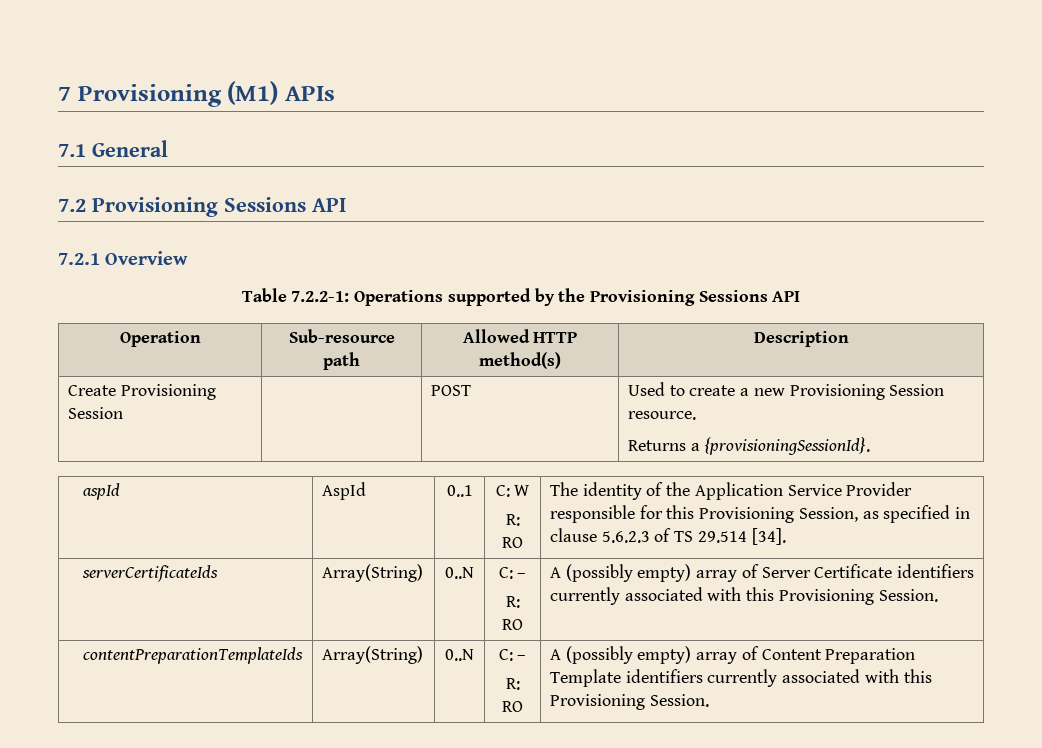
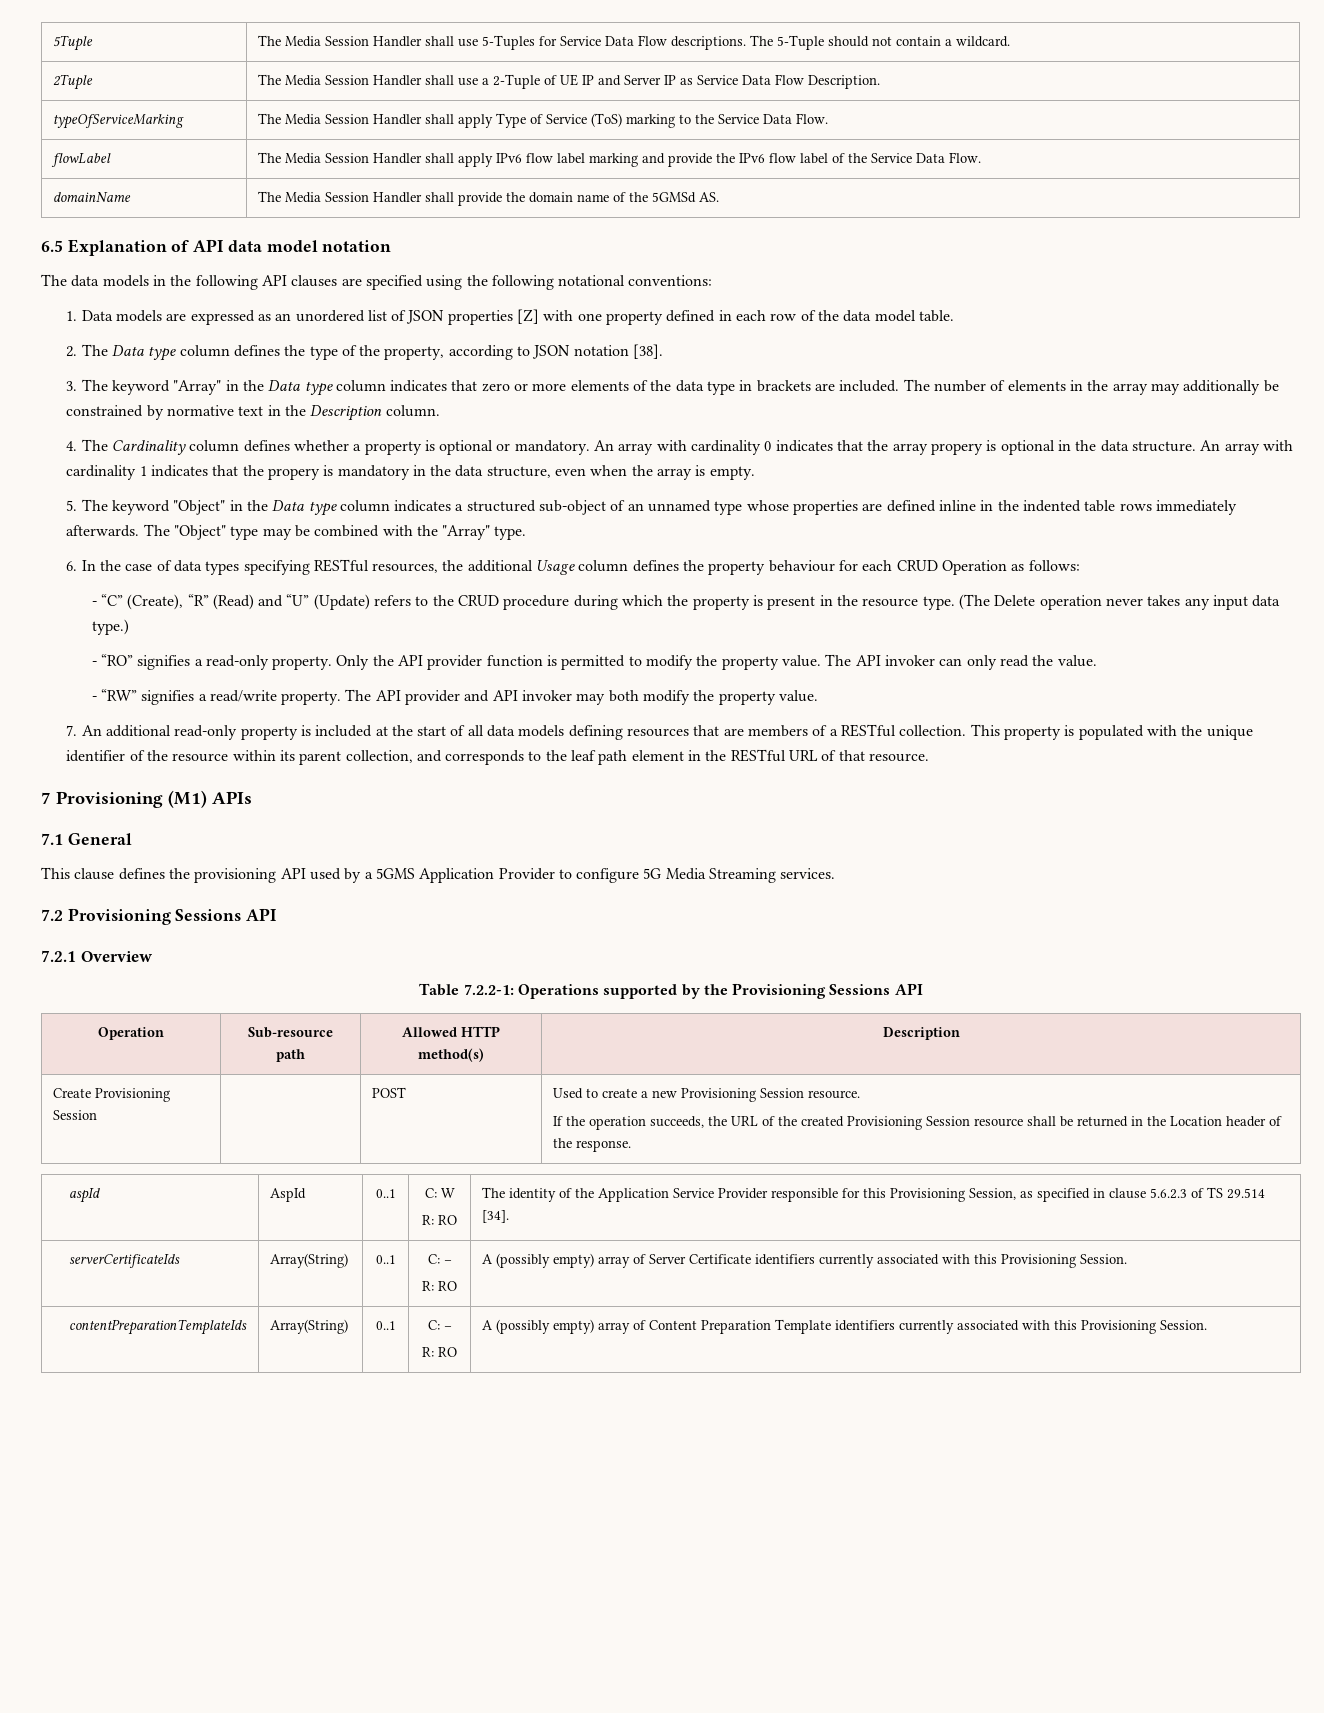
+ 5Tuple | The Media Session Handler shall use 5-Tuples for Service Data Flow descriptions. The 5-Tuple should not contain a wildcard.
+ 2Tuple | The Media Session Handler shall use a 2-Tuple of UE IP and Server IP as Service Data Flow Description.
+ typeOfServiceMarking | The Media Session Handler shall apply Type of Service (ToS) marking to the Service Data Flow.
+ flowLabel | The Media Session Handler shall apply IPv6 flow label marking and provide the IPv6 flow label of the Service Data Flow.
+ domainName | The Media Session Handler shall provide the domain name of the 5GMSd AS.
+ 6.5 Explanation of API data model notation
+ The data models in the following API clauses are specified using the following notational conventions:
+ 1. Data models are expressed as an unordered list of JSON properties [Z] with one property defined in each row of the data model table.
+ 2. The Data type column defines the type of the property, according to JSON notation [38].
+ 3. The keyword "Array" in the Data type column indicates that zero or more elements of the data type in brackets are included. The number of elements in the array may additionally be constrained by normative text in the Description column.
+ 4. The Cardinality column defines whether a property is optional or mandatory. An array with cardinality 0 indicates that the array propery is optional in the data structure. An array with cardinality 1 indicates that the propery is mandatory in the data structure, even when the array is empty.
+ 5. The keyword "Object" in the Data type column indicates a structured sub-object of an unnamed type whose properties are defined inline in the indented table rows immediately afterwards. The "Object" type may be combined with the "Array" type.
+ 6. In the case of data types specifying RESTful resources, the additional Usage column defines the property behaviour for each CRUD Operation as follows:
+ - “C” (Create), “R” (Read) and “U” (Update) refers to the CRUD procedure during which the property is present in the resource type. (The Delete operation never takes any input data type.)
+ - “RO” signifies a read-only property. Only the API provider function is permitted to modify the property value. The API invoker can only read the value.
+ - “RW” signifies a read/write property. The API provider and API invoker may both modify the property value.
+ 7. An additional read-only property is included at the start of all data models defining resources that are members of a RESTful collection. This property is populated with the unique identifier of the resource within its parent collection, and corresponds to the leaf path element in the RESTful URL of that resource.
+ This clause defines the provisioning API used by a 5GMS Application Provider to configure 5G Media Streaming services.
  Create Provisioning Session | | POST | Used to create a new Provisioning Session resource.
- Returns a {provisioningSessionId}.
+ If the operation succeeds, the URL of the created Provisioning Session resource shall be returned in the Location header of the response.
- serverCertificateIds | Array(String) | 0..N | C: –
+ serverCertificateIds | Array(String) | 0..1 | C: –
- contentPreparationTemplateIds | Array(String) | 0..N | C: –
+ contentPreparationTemplateIds | Array(String) | 0..1 | C: –

